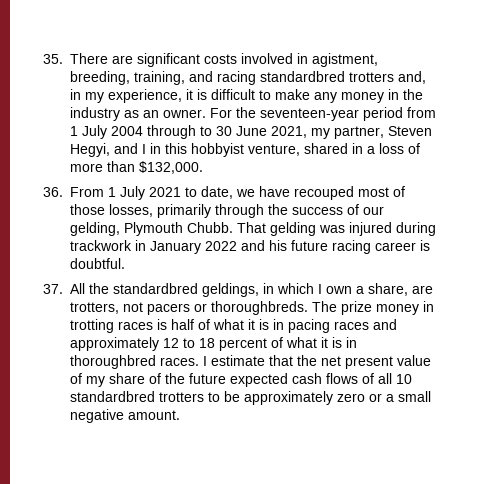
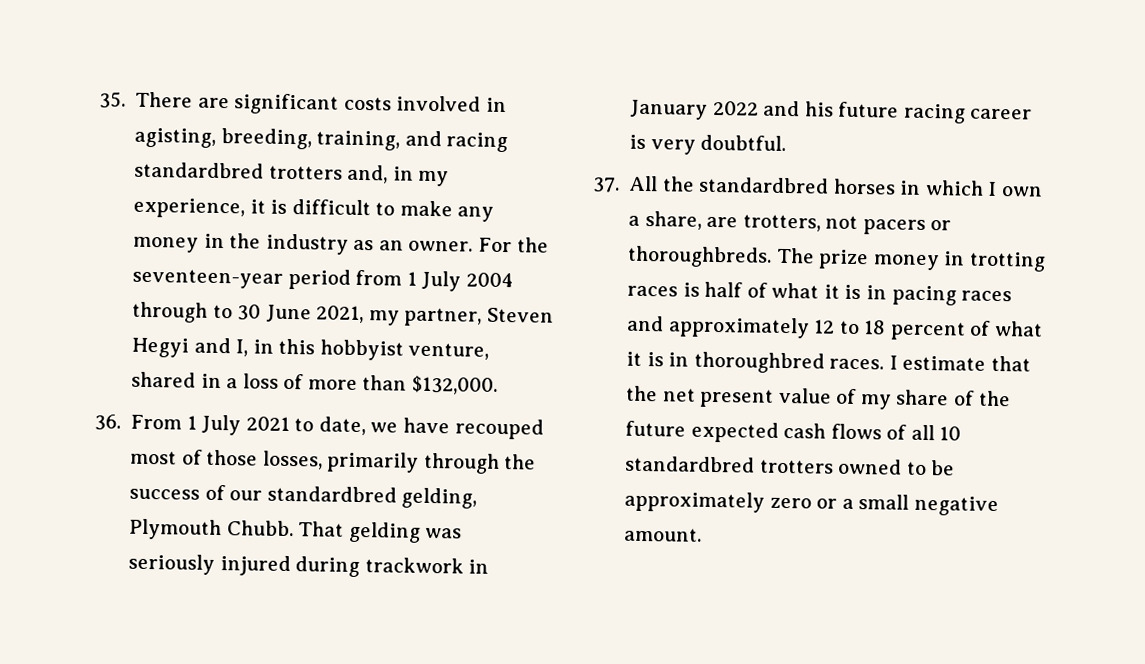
- 35. There are significant costs involved in agistment, breeding, training, and racing standardbred trotters and, in my experience, it is difficult to make any money in the industry as an owner.
+ 35. There are significant costs involved in agisting, breeding, training, and racing standardbred trotters and, in my experience, it is difficult to make any money in the industry as an owner.
- For the seventeen-year period from 1 July 2004 through to 30 June 2021, my partner, Steven Hegyi, and I in this hobbyist venture, shared in a loss of more than $132,000.
+ For the seventeen-year period from 1 July 2004 through to 30 June 2021, my partner, Steven Hegyi and I, in this hobbyist venture, shared in a loss of more than $132,000.
- 36. From 1 July 2021 to date, we have recouped most of those losses, primarily through the success of our gelding, Plymouth Chubb.
+ 36. From 1 July 2021 to date, we have recouped most of those losses, primarily through the success of our standardbred gelding, Plymouth Chubb.
- That gelding was injured during trackwork in January 2022 and his future racing career is doubtful.
+ That gelding was seriously injured during trackwork in January 2022 and his future racing career is very doubtful.
- 37. All the standardbred geldings, in which I own a share, are trotters, not pacers or thoroughbreds.
+ 37. All the standardbred horses in which I own a share, are trotters, not pacers or thoroughbreds.
- I estimate that the net present value of my share of the future expected cash flows of all 10 standardbred trotters to be approximately zero or a small negative amount.
+ I estimate that the net present value of my share of the future expected cash flows of all 10 standardbred trotters owned to be approximately zero or a small negative amount.

